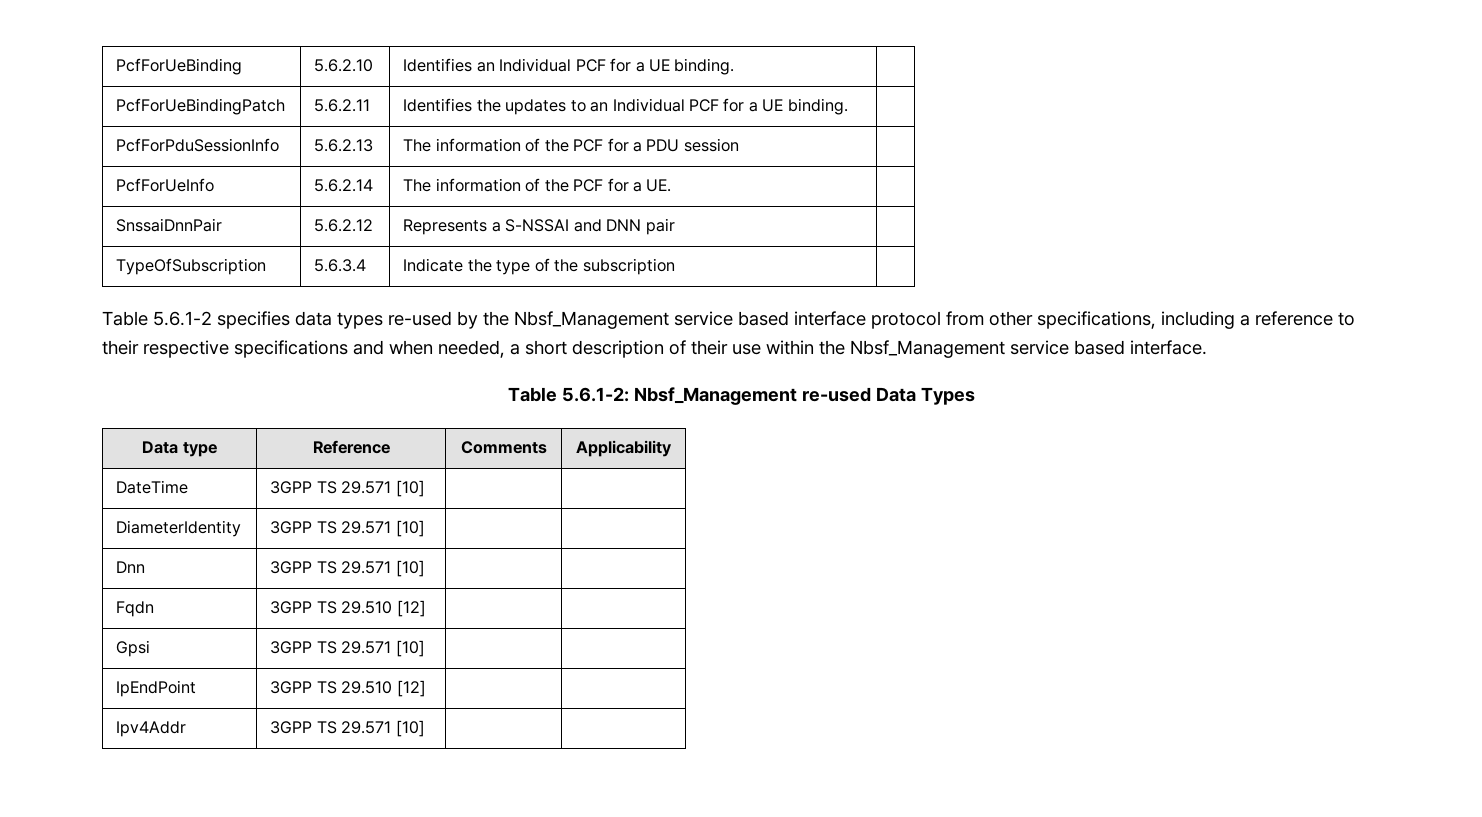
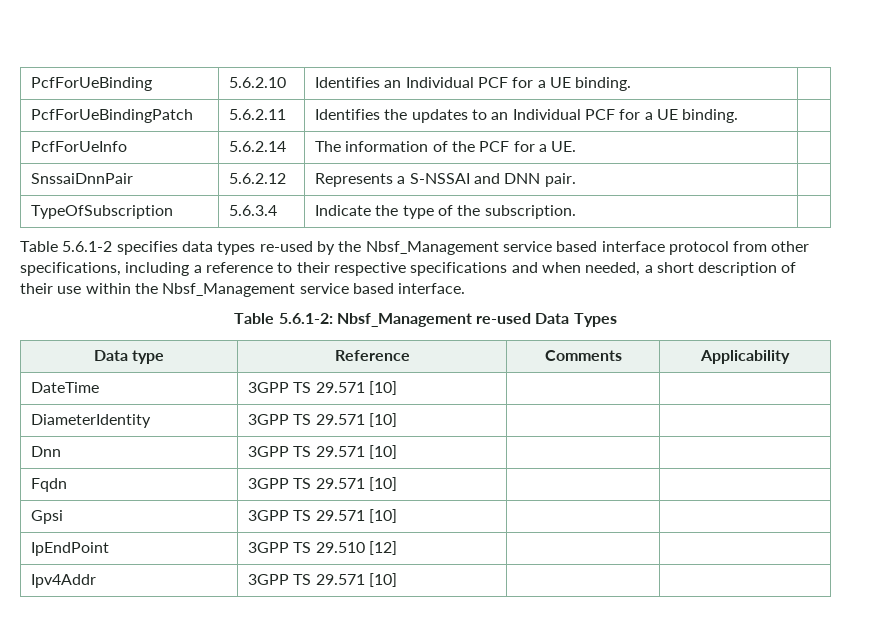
- PcfForPduSessionInfo | 5.6.2.13 | The information of the PCF for a PDU session |
- SnssaiDnnPair | 5.6.2.12 | Represents a S-NSSAI and DNN pair |
+ SnssaiDnnPair | 5.6.2.12 | Represents a S-NSSAI and DNN pair. |
- TypeOfSubscription | 5.6.3.4 | Indicate the type of the subscription |
+ TypeOfSubscription | 5.6.3.4 | Indicate the type of the subscription. |
- Fqdn | 3GPP TS 29.510 [12] | |
+ Fqdn | 3GPP TS 29.571 [10] | |

